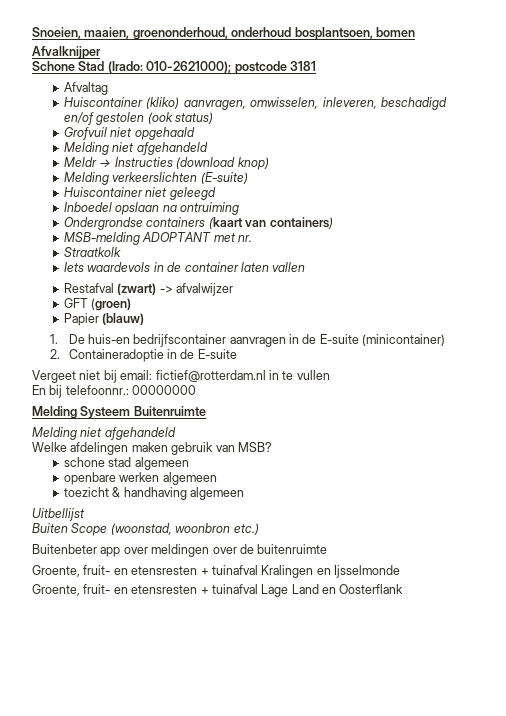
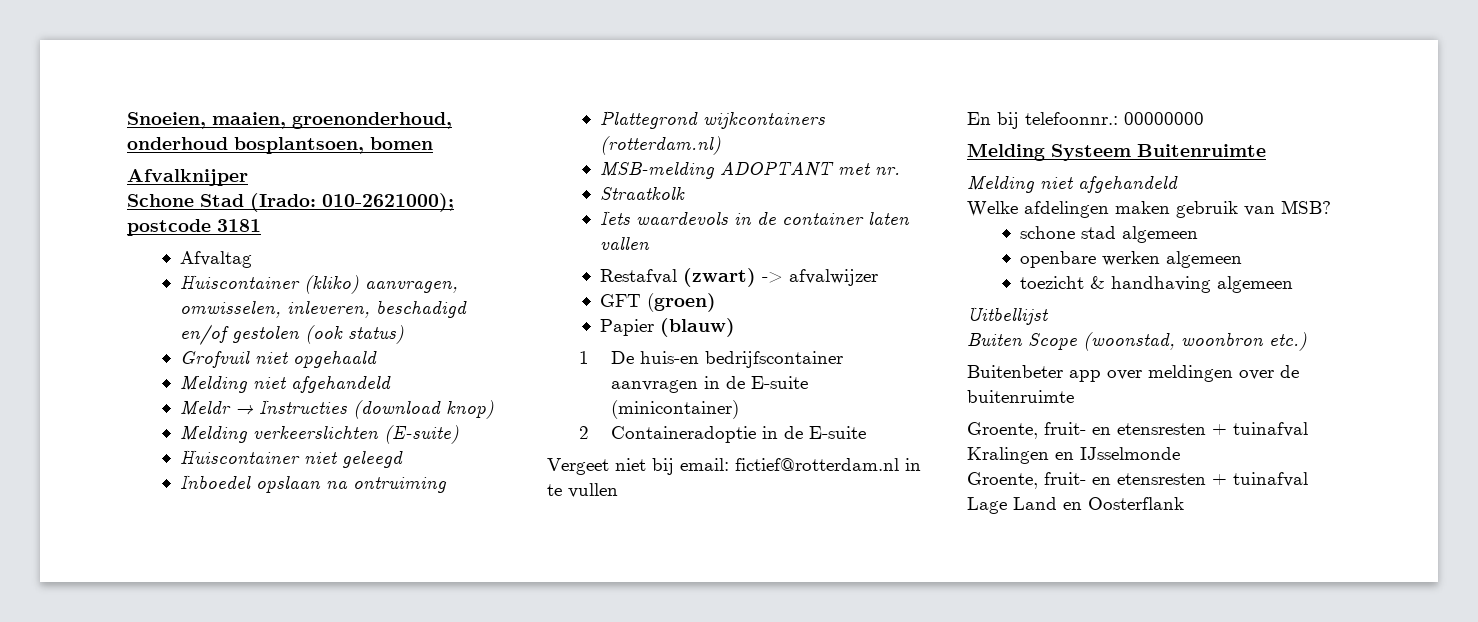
- Ondergrondse containers (kaart van containers)
+ Plattegrond wijkcontainers (rotterdam.nl)
- 1. De huis-en bedrijfscontainer aanvragen in de E-suite (minicontainer)
+ 1 De huis-en bedrijfscontainer aanvragen in de E-suite (minicontainer)
- 2. Containeradoptie in de E-suite
+ 2 Containeradoptie in de E-suite
- Groente, fruit- en etensresten + tuinafval Kralingen en Ijsselmonde
+ Groente, fruit- en etensresten + tuinafval Kralingen en IJsselmonde

